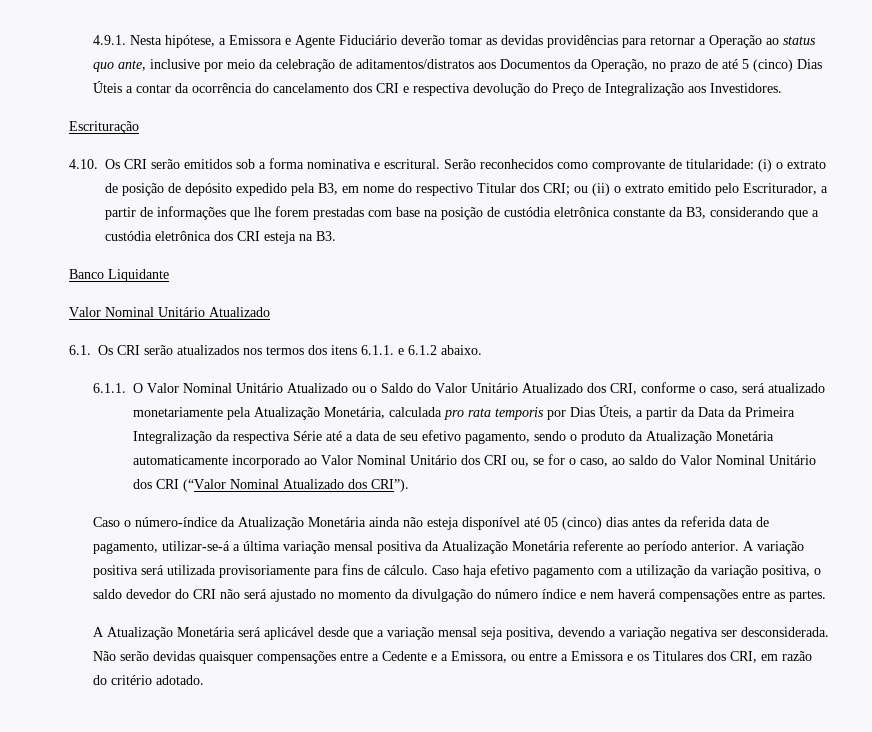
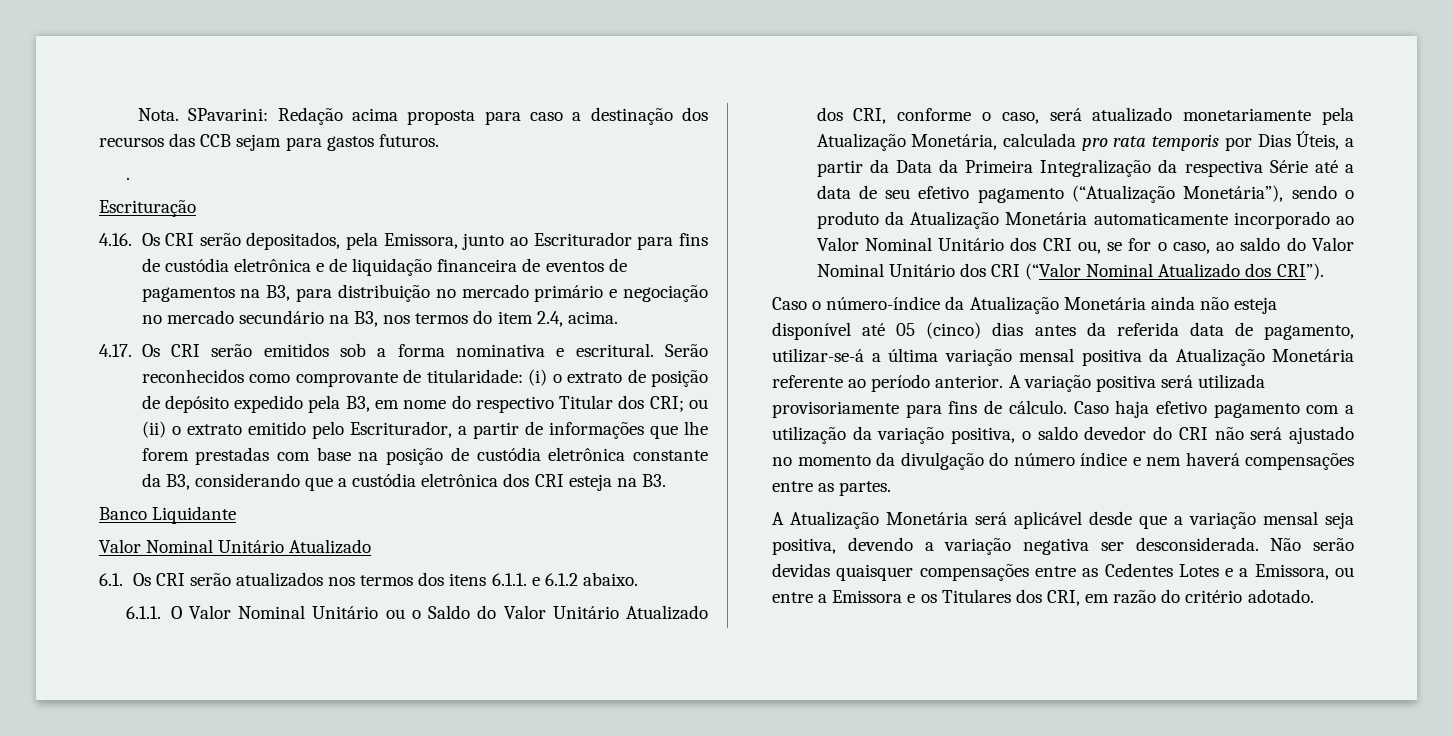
- 4.9.1. Nesta hipótese, a Emissora e Agente Fiduciário deverão tomar as devidas providências para retornar a Operação ao status quo ante, inclusive por meio da celebração de aditamentos/distratos aos Documentos da Operação, no prazo de até 5 (cinco) Dias Úteis a contar da ocorrência do cancelamento dos CRI e respectiva devolução do Preço de Integralização aos Investidores.
+ Nota. SPavarini: Redação acima proposta para caso a destinação dos recursos das CCB sejam para gastos futuros.
+ .
  Escrituração
- 4.10. Os CRI serão emitidos sob a forma nominativa e escritural.
+ 4.16. Os CRI serão depositados, pela Emissora, junto ao Escriturador para fins de custódia eletrônica e de liquidação financeira de eventos de pagamentos na B3, para distribuição no mercado primário e negociação no mercado secundário na B3, nos termos do item 2.4, acima.
+ 4.17. Os CRI serão emitidos sob a forma nominativa e escritural.
- 6.1.1. O Valor Nominal Unitário Atualizado ou o Saldo do Valor Unitário Atualizado dos CRI, conforme o caso, será atualizado monetariamente pela Atualização Monetária, calculada pro rata temporis por Dias Úteis, a partir da Data da Primeira Integralização da respectiva Série até a data de seu efetivo pagamento, sendo o produto da Atualização Monetária automaticamente incorporado ao Valor Nominal Unitário dos CRI ou, se for o caso, ao saldo do Valor Nominal Unitário dos CRI (“Valor Nominal Atualizado dos CRI”).
+ 6.1.1. O Valor Nominal Unitário ou o Saldo do Valor Unitário Atualizado dos CRI, conforme o caso, será atualizado monetariamente pela Atualização Monetária, calculada pro rata temporis por Dias Úteis, a partir da Data da Primeira Integralização da respectiva Série até a data de seu efetivo pagamento (“Atualização Monetária”), sendo o produto da Atualização Monetária automaticamente incorporado ao Valor Nominal Unitário dos CRI ou, se for o caso, ao saldo do Valor Nominal Unitário dos CRI (“Valor Nominal Atualizado dos CRI”).
- Não serão devidas quaisquer compensações entre a Cedente e a Emissora, ou entre a Emissora e os Titulares dos CRI, em razão do critério adotado.
+ Não serão devidas quaisquer compensações entre as Cedentes Lotes e a Emissora, ou entre a Emissora e os Titulares dos CRI, em razão do critério adotado.

